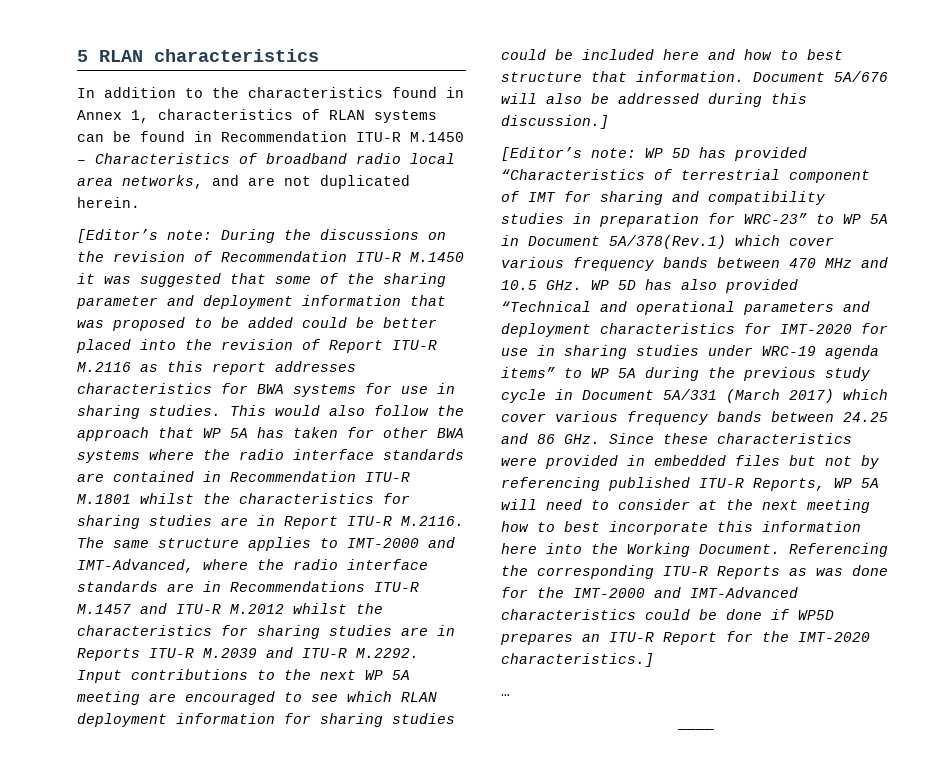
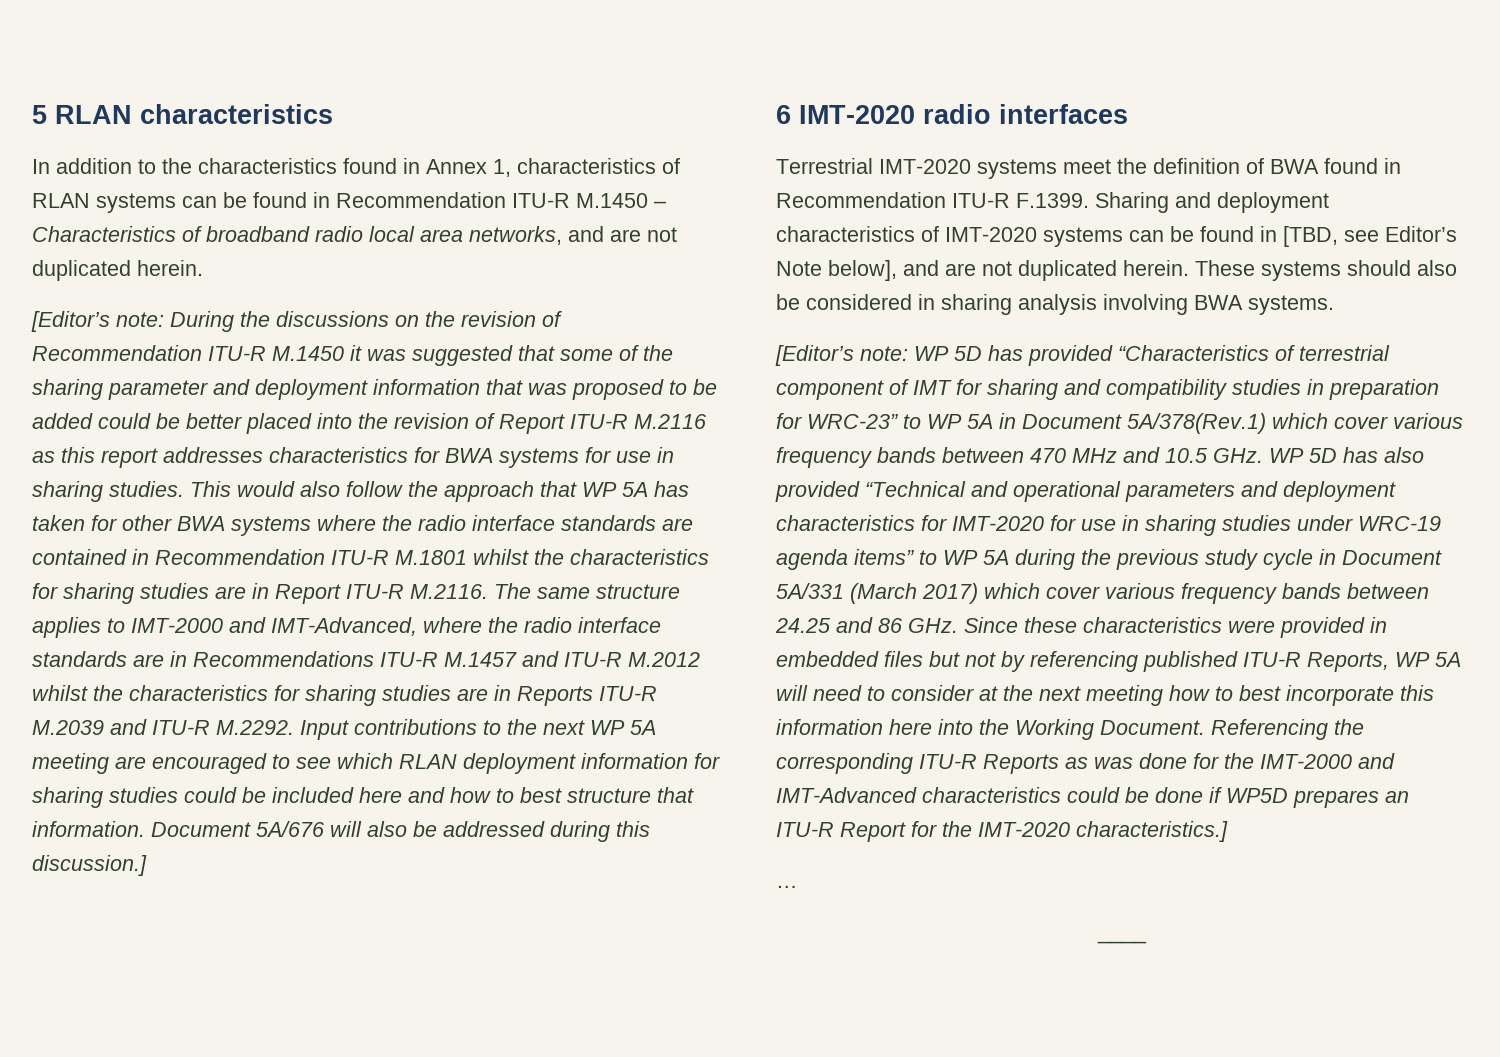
+ 6 IMT-2020 radio interfaces
+ Terrestrial IMT-2020 systems meet the definition of BWA found in Recommendation ITU-R F.1399. Sharing and deployment characteristics of IMT-2020 systems can be found in [TBD, see Editor’s Note below], and are not duplicated herein. These systems should also be considered in sharing analysis involving BWA systems.

